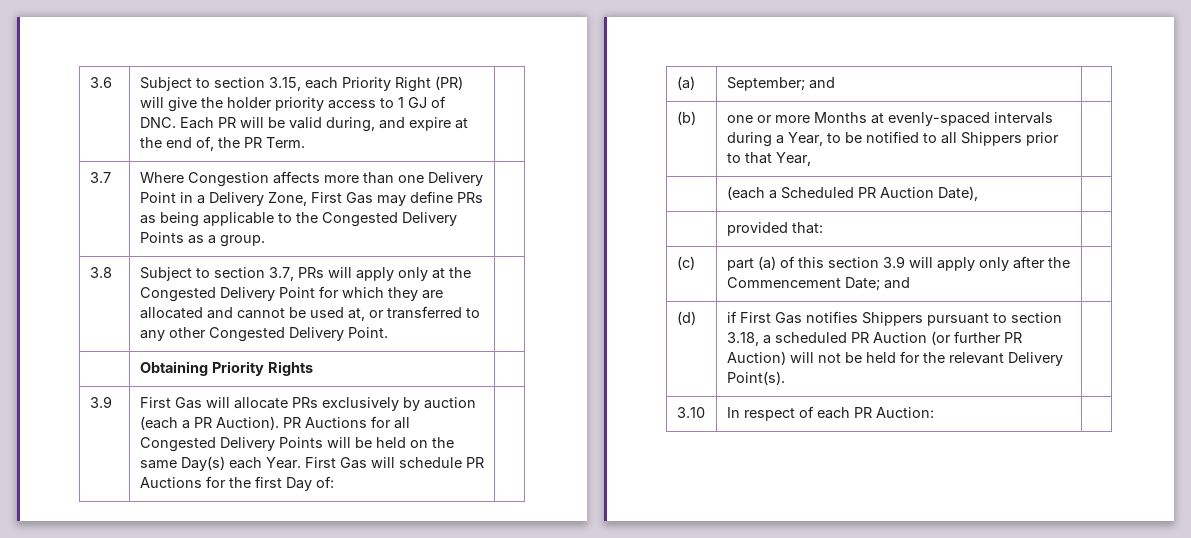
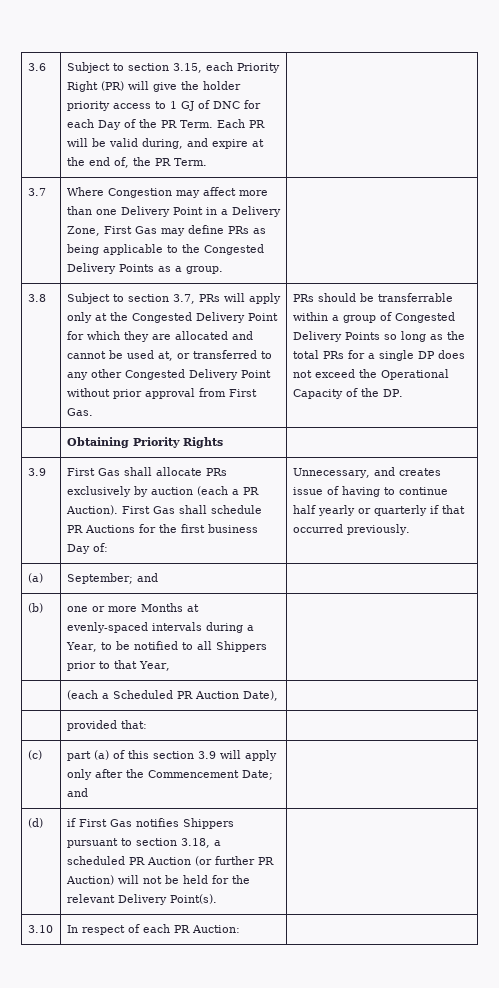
- Subject to section 3.15, each Priority Right (PR) will give the holder priority access to 1 GJ of DNC. Each PR will be valid during, and expire at the end of, the PR Term.
+ Subject to section 3.15, each Priority Right (PR) will give the holder priority access to 1 GJ of DNC for each Day of the PR Term. Each PR will be valid during, and expire at the end of, the PR Term.
- 3.7 | Where Congestion affects more than one Delivery Point in a Delivery Zone, First Gas may define PRs as being applicable to the Congested Delivery Points as a group. |
+ 3.7 | Where Congestion may affect more than one Delivery Point in a Delivery Zone, First Gas may define PRs as being applicable to the Congested Delivery Points as a group. |
- Subject to section 3.7, PRs will apply only at the Congested Delivery Point for which they are allocated and cannot be used at, or transferred to any other Congested Delivery Point.
+ Subject to section 3.7, PRs will apply only at the Congested Delivery Point for which they are allocated and cannot be used at, or transferred to any other Congested Delivery Point without prior approval from First Gas. | PRs should be transferrable within a group of Congested Delivery Points so long as the total PRs for a single DP does not exceed the Operational Capacity of the DP.
- First Gas will allocate PRs exclusively by auction (each a PR Auction).
+ First Gas shall allocate PRs exclusively by auction (each a PR Auction).
- PR Auctions for all Congested Delivery Points will be held on the same Day(s) each Year. First Gas will schedule PR Auctions for the first Day of:
+ First Gas shall schedule PR Auctions for the first business Day of:
+ Unnecessary, and creates issue of having to continue half yearly or quarterly if that occurred previously.

